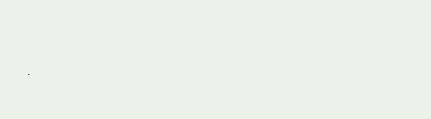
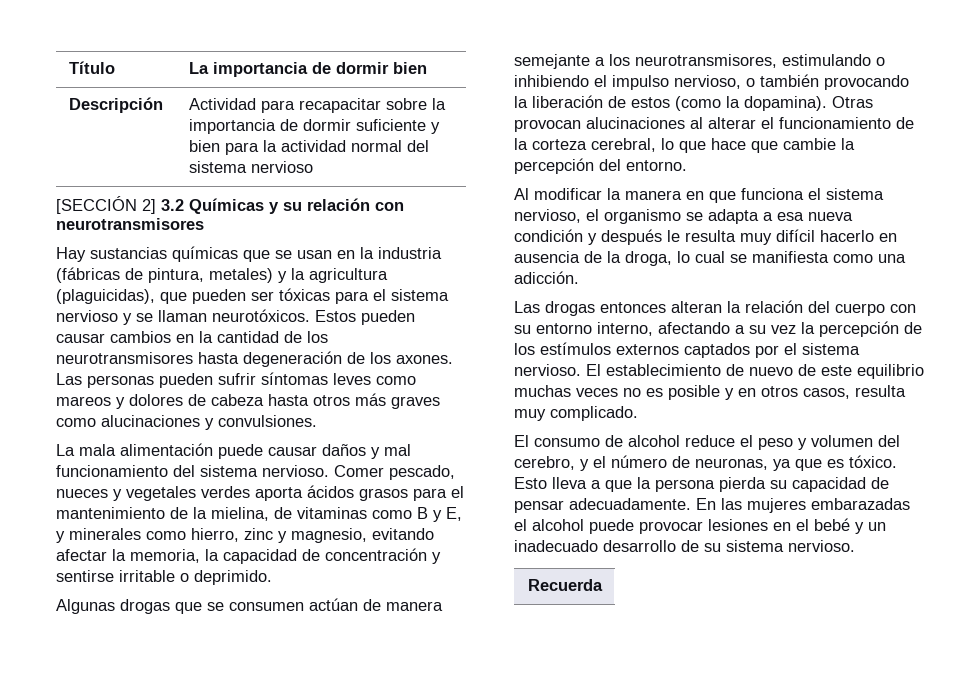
- .
+ Título | La importancia de dormir bien
+ Descripción | Actividad para recapacitar sobre la importancia de dormir suficiente y bien para la actividad normal del sistema nervioso
+ [SECCIÓN 2] 3.2 Químicas y su relación con neurotransmisores
+ Hay sustancias químicas que se usan en la industria (fábricas de pintura, metales) y la agricultura (plaguicidas), que pueden ser tóxicas para el sistema nervioso y se llaman neurotóxicos. Estos pueden causar cambios en la cantidad de los neurotransmisores hasta degeneración de los axones. Las personas pueden sufrir síntomas leves como mareos y dolores de cabeza hasta otros más graves como alucinaciones y convulsiones.
+ La mala alimentación puede causar daños y mal funcionamiento del sistema nervioso. Comer pescado, nueces y vegetales verdes aporta ácidos grasos para el mantenimiento de la mielina, de vitaminas como B y E, y minerales como hierro, zinc y magnesio, evitando afectar la memoria, la capacidad de concentración y sentirse irritable o deprimido.
+ Algunas drogas que se consumen actúan de manera semejante a los neurotransmisores, estimulando o inhibiendo el impulso nervioso, o también provocando la liberación de estos (como la dopamina). Otras provocan alucinaciones al alterar el funcionamiento de la corteza cerebral, lo que hace que cambie la percepción del entorno.
+ Al modificar la manera en que funciona el sistema nervioso, el organismo se adapta a esa nueva condición y después le resulta muy difícil hacerlo en ausencia de la droga, lo cual se manifiesta como una adicción.
+ Las drogas entonces alteran la relación del cuerpo con su entorno interno, afectando a su vez la percepción de los estímulos externos captados por el sistema nervioso. El establecimiento de nuevo de este equilibrio muchas veces no es posible y en otros casos, resulta muy complicado.
+ El consumo de alcohol reduce el peso y volumen del cerebro, y el número de neuronas, ya que es tóxico. Esto lleva a que la persona pierda su capacidad de pensar adecuadamente. En las mujeres embarazadas el alcohol puede provocar lesiones en el bebé y un inadecuado desarrollo de su sistema nervioso.
+ Recuerda

